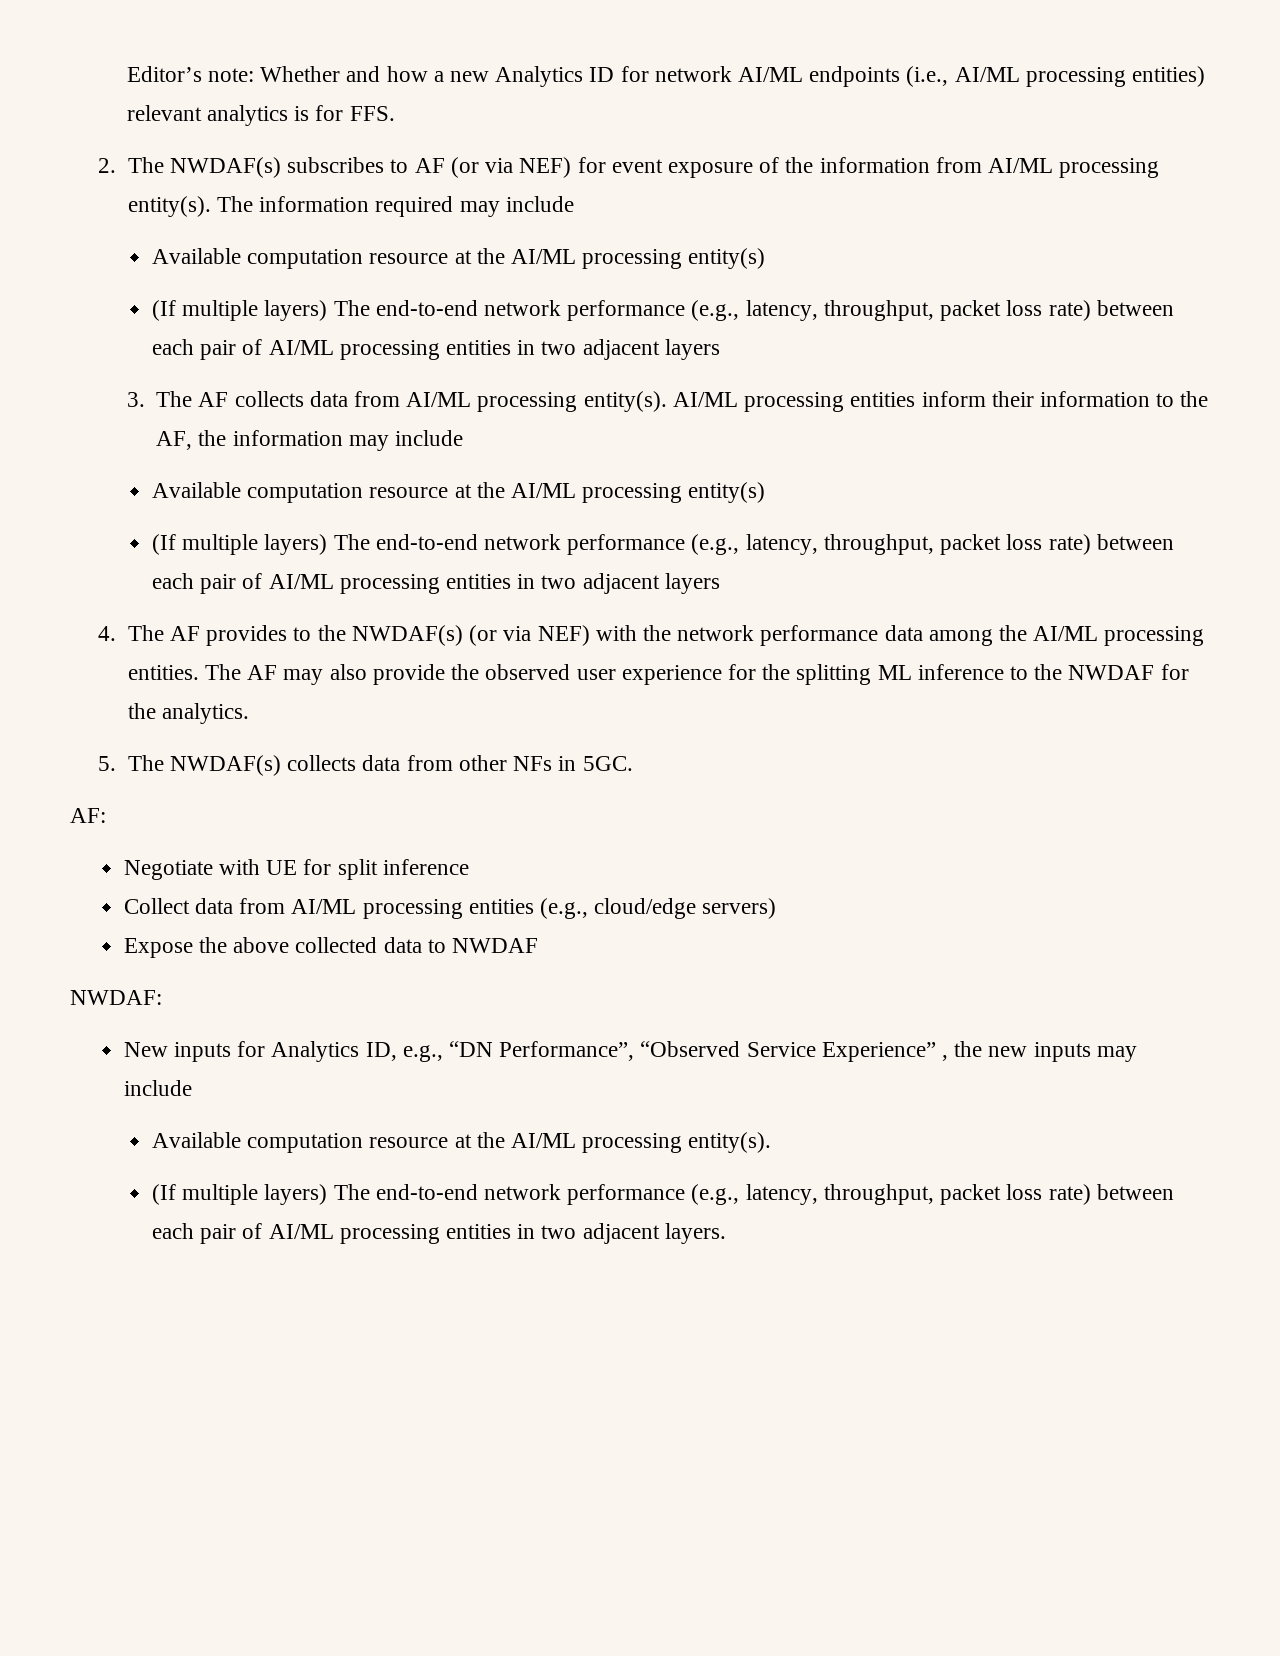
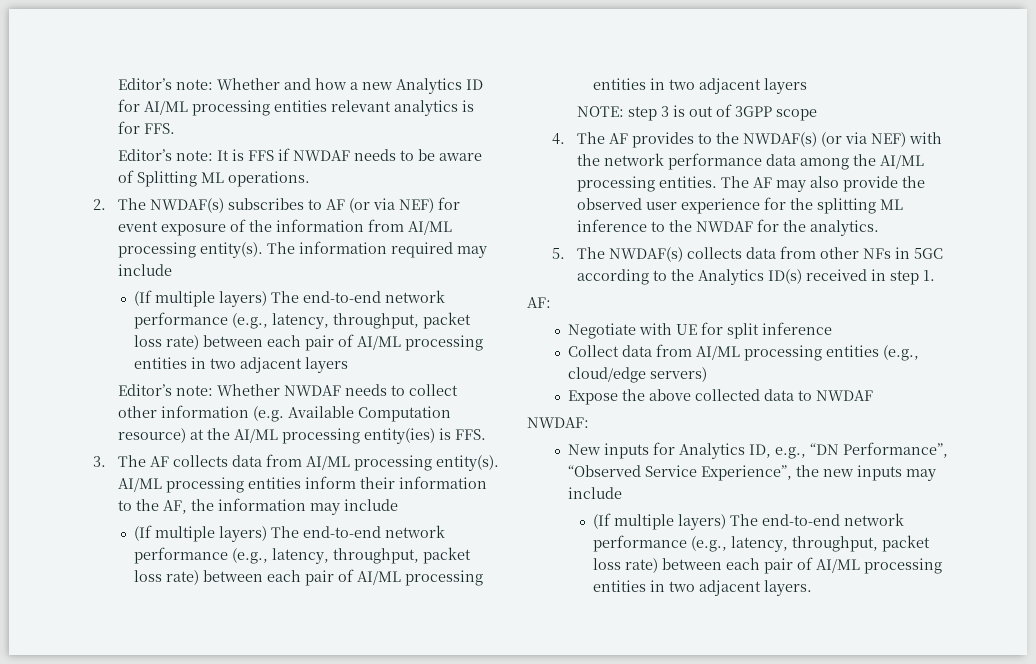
- Editor’s note: Whether and how a new Analytics ID for network AI/ML endpoints (i.e., AI/ML processing entities) relevant analytics is for FFS.
+ Editor’s note: Whether and how a new Analytics ID for AI/ML processing entities relevant analytics is for FFS.
+ Editor’s note: It is FFS if NWDAF needs to be aware of Splitting ML operations.
  The information required may include
- Available computation resource at the AI/ML processing entity(s)
+ (If multiple layers) The end-to-end network performance (e.g., latency, throughput, packet loss rate) between each pair of AI/ML processing entities in two adjacent layers
+ Editor’s note: Whether NWDAF needs to collect other information (e.g. Available Computation resource) at the AI/ML processing entity(ies) is FFS.
+ 3. The AF collects data from AI/ML processing entity(s). AI/ML processing entities inform their information to the AF, the information may include
- 3. The AF collects data from AI/ML processing entity(s). AI/ML processing entities inform their information to the AF, the information may include
- Available computation resource at the AI/ML processing entity(s)
- (If multiple layers) The end-to-end network performance (e.g., latency, throughput, packet loss rate) between each pair of AI/ML processing entities in two adjacent layers
+ NOTE: step 3 is out of 3GPP scope
- 5. The NWDAF(s) collects data from other NFs in 5GC.
+ 5. The NWDAF(s) collects data from other NFs in 5GC according to the Analytics ID(s) received in step 1.
- New inputs for Analytics ID, e.g., “DN Performance”, “Observed Service Experience” , the new inputs may include
+ New inputs for Analytics ID, e.g., “DN Performance”, “Observed Service Experience”, the new inputs may include
- Available computation resource at the AI/ML processing entity(s).

